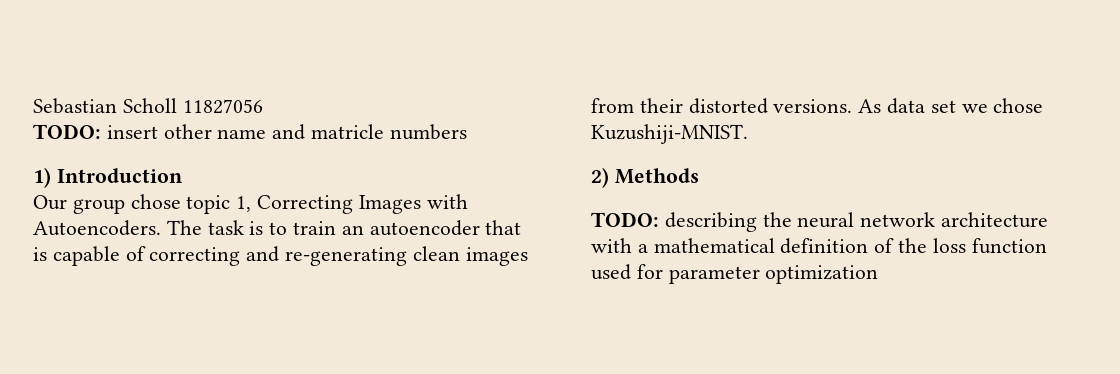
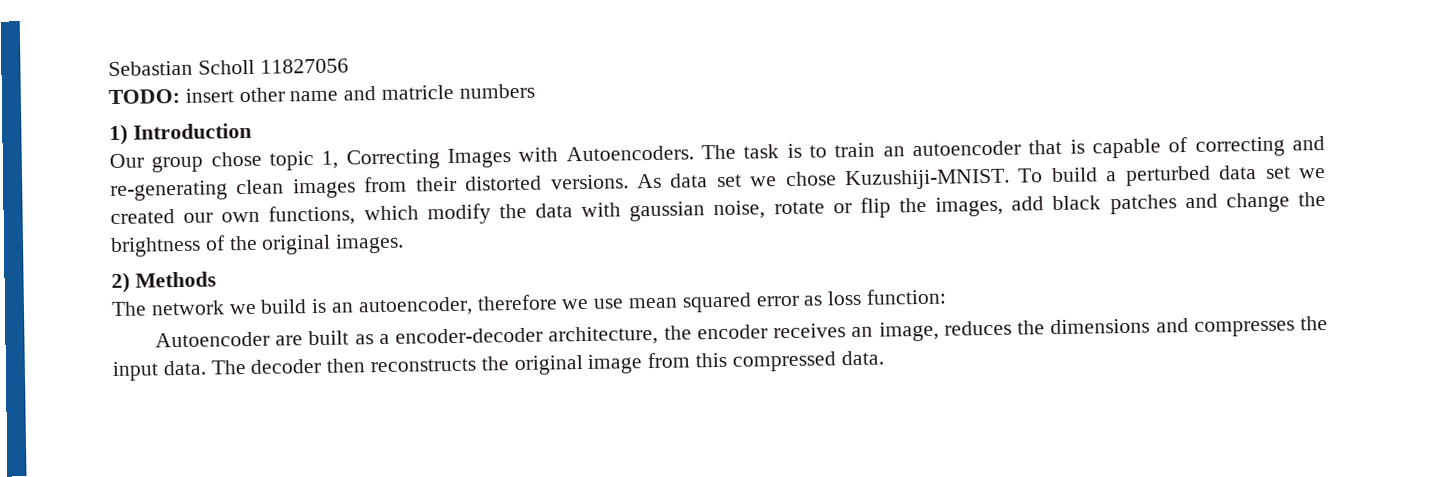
- As data set we chose Kuzushiji-MNIST.
+ As data set we chose Kuzushiji-MNIST. To build a perturbed data set we created our own functions, which modify the data with gaussian noise, rotate or flip the images, add black patches and change the brightness of the original images.
  2) Methods
- TODO: describing the neural network architecture with a mathematical definition of the loss function used for parameter optimization
+ The network we build is an autoencoder, therefore we use mean squared error as loss function:
+ Autoencoder are built as a encoder-decoder architecture, the encoder receives an image, reduces the dimensions and compresses the input data. The decoder then reconstructs the original image from this compressed data.

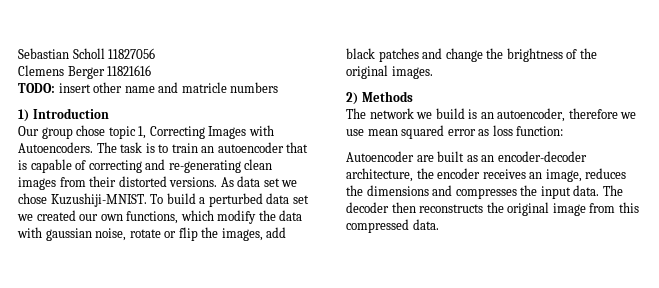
+ Clemens Berger 11821616
- Autoencoder are built as a encoder-decoder architecture, the encoder receives an image, reduces the dimensions and compresses the input data.
+ Autoencoder are built as an encoder-decoder architecture, the encoder receives an image, reduces the dimensions and compresses the input data.

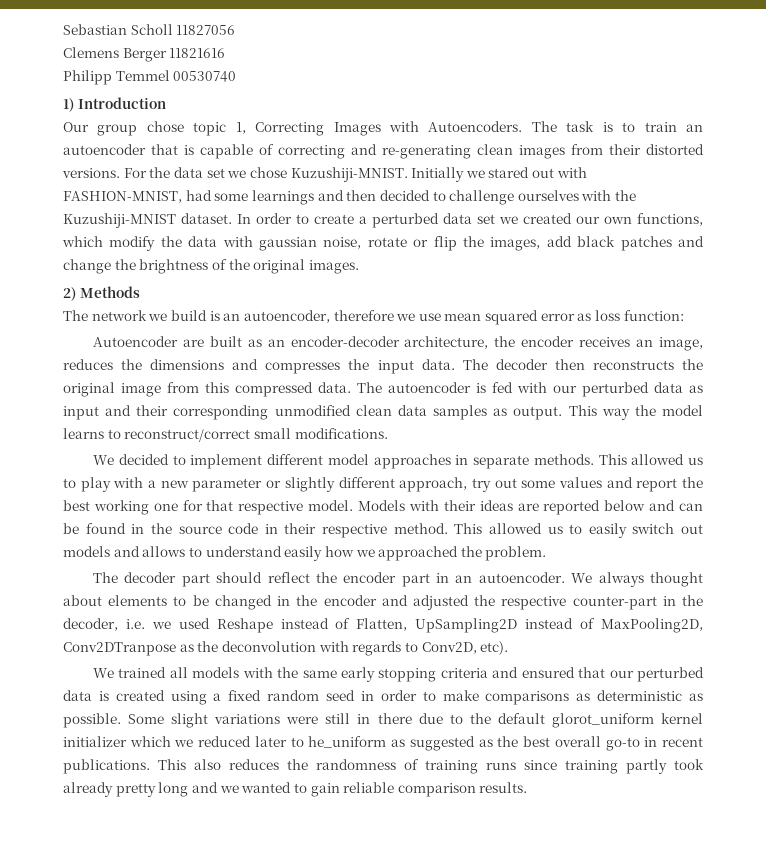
- TODO: insert other name and matricle numbers
+ Philipp Temmel 00530740
- As data set we chose Kuzushiji-MNIST.
+ For the data set we chose Kuzushiji-MNIST.
- To build a perturbed data set we created our own functions, which modify the data with gaussian noise, rotate or flip the images, add black patches and change the brightness of the original images.
+ Initially we stared out with FASHION-MNIST, had some learnings and then decided to challenge ourselves with the Kuzushiji-MNIST dataset. In order to create a perturbed data set we created our own functions, which modify the data with gaussian noise, rotate or flip the images, add black patches and change the brightness of the original images.
+ The autoencoder is fed with our perturbed data as input and their corresponding unmodified clean data samples as output. This way the model learns to reconstruct/correct small modifications.
+ We decided to implement different model approaches in separate methods. This allowed us to play with a new parameter or slightly different approach, try out some values and report the best working one for that respective model. Models with their ideas are reported below and can be found in the source code in their respective method. This allowed us to easily switch out models and allows to understand easily how we approached the problem.
+ The decoder part should reflect the encoder part in an autoencoder. We always thought about elements to be changed in the encoder and adjusted the respective counter-part in the decoder, i.e. we used Reshape instead of Flatten, UpSampling2D instead of MaxPooling2D, Conv2DTranpose as the deconvolution with regards to Conv2D, etc).
+ We trained all models with the same early stopping criteria and ensured that our perturbed data is created using a fixed random seed in order to make comparisons as deterministic as possible. Some slight variations were still in there due to the default glorot_uniform kernel initializer which we reduced later to he_uniform as suggested as the best overall go-to in recent publications. This also reduces the randomness of training runs since training partly took already pretty long and we wanted to gain reliable comparison results.

